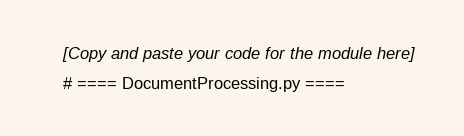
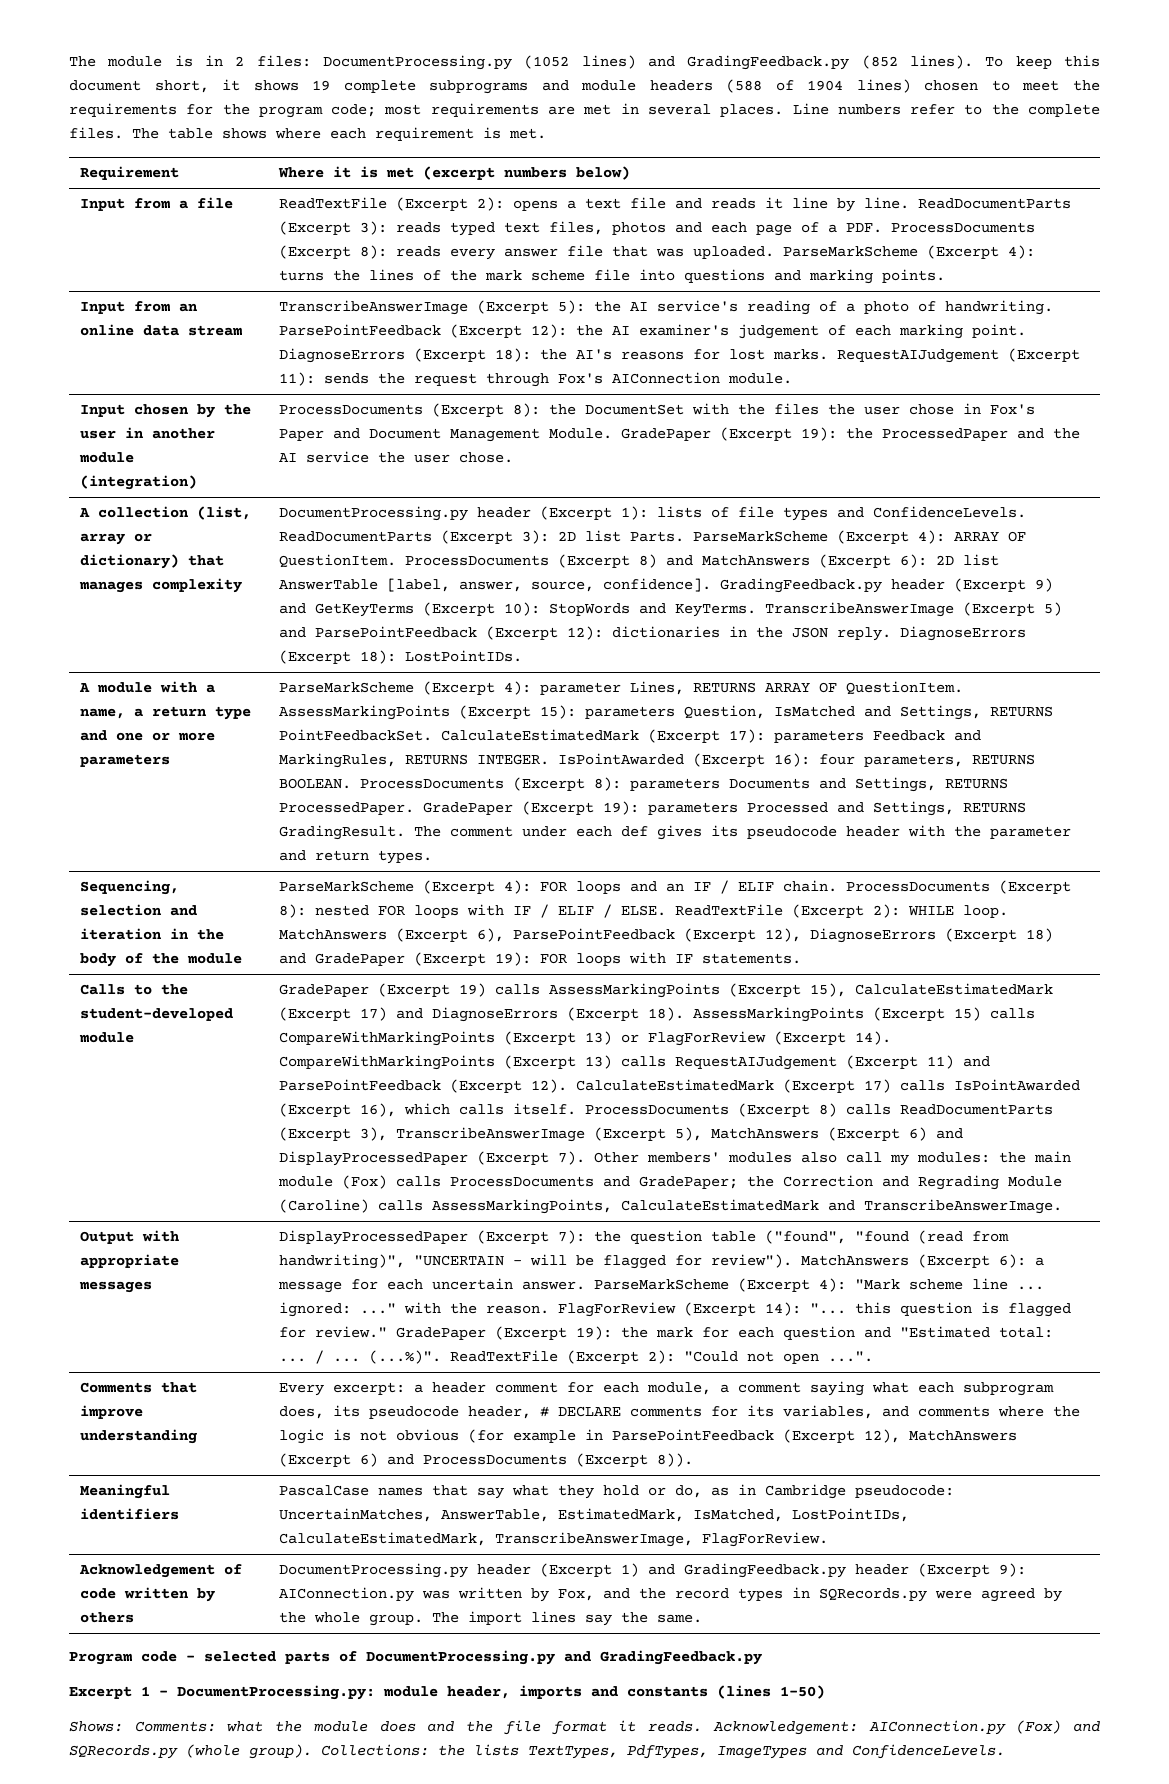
- [Copy and paste your code for the module here]
- # ==== DocumentProcessing.py ====
+ The module is in 2 files: DocumentProcessing.py (1052 lines) and GradingFeedback.py (852 lines). To keep this document short, it shows 19 complete subprograms and module headers (588 of 1904 lines) chosen to meet the requirements for the program code; most requirements are met in several places. Line numbers refer to the complete files. The table shows where each requirement is met.
+ Requirement | Where it is met (excerpt numbers below)
+ Input from a file | ReadTextFile (Excerpt 2): opens a text file and reads it line by line. ReadDocumentParts (Excerpt 3): reads typed text files, photos and each page of a PDF. ProcessDocuments (Excerpt 8): reads every answer file that was uploaded. ParseMarkScheme (Excerpt 4): turns the lines of the mark scheme file into questions and marking points.
+ Input from an online data stream | TranscribeAnswerImage (Excerpt 5): the AI service's reading of a photo of handwriting. ParsePointFeedback (Excerpt 12): the AI examiner's judgement of each marking point. DiagnoseErrors (Excerpt 18): the AI's reasons for lost marks. RequestAIJudgement (Excerpt 11): sends the request through Fox's AIConnection module.
+ Input chosen by the user in another module (integration) | ProcessDocuments (Excerpt 8): the DocumentSet with the files the user chose in Fox's Paper and Document Management Module. GradePaper (Excerpt 19): the ProcessedPaper and the AI service the user chose.
+ A collection (list, array or dictionary) that manages complexity | DocumentProcessing.py header (Excerpt 1): lists of file types and ConfidenceLevels. ReadDocumentParts (Excerpt 3): 2D list Parts. ParseMarkScheme (Excerpt 4): ARRAY OF QuestionItem. ProcessDocuments (Excerpt 8) and MatchAnswers (Excerpt 6): 2D list AnswerTable [label, answer, source, confidence]. GradingFeedback.py header (Excerpt 9) and GetKeyTerms (Excerpt 10): StopWords and KeyTerms. TranscribeAnswerImage (Excerpt 5) and ParsePointFeedback (Excerpt 12): dictionaries in the JSON reply. DiagnoseErrors (Excerpt 18): LostPointIDs.
+ A module with a name, a return type and one or more parameters | ParseMarkScheme (Excerpt 4): parameter Lines, RETURNS ARRAY OF QuestionItem. AssessMarkingPoints (Excerpt 15): parameters Question, IsMatched and Settings, RETURNS PointFeedbackSet. CalculateEstimatedMark (Excerpt 17): parameters Feedback and MarkingRules, RETURNS INTEGER. IsPointAwarded (Excerpt 16): four parameters, RETURNS BOOLEAN. ProcessDocuments (Excerpt 8): parameters Documents and Settings, RETURNS ProcessedPaper. GradePaper (Excerpt 19): parameters Processed and Settings, RETURNS GradingResult. The comment under each def gives its pseudocode header with the parameter and return types.
+ Sequencing, selection and iteration in the body of the module | ParseMarkScheme (Excerpt 4): FOR loops and an IF / ELIF chain. ProcessDocuments (Excerpt 8): nested FOR loops with IF / ELIF / ELSE. ReadTextFile (Excerpt 2): WHILE loop. MatchAnswers (Excerpt 6), ParsePointFeedback (Excerpt 12), DiagnoseErrors (Excerpt 18) and GradePaper (Excerpt 19): FOR loops with IF statements.
+ Calls to the student-developed module | GradePaper (Excerpt 19) calls AssessMarkingPoints (Excerpt 15), CalculateEstimatedMark (Excerpt 17) and DiagnoseErrors (Excerpt 18). AssessMarkingPoints (Excerpt 15) calls CompareWithMarkingPoints (Excerpt 13) or FlagForReview (Excerpt 14). CompareWithMarkingPoints (Excerpt 13) calls RequestAIJudgement (Excerpt 11) and ParsePointFeedback (Excerpt 12). CalculateEstimatedMark (Excerpt 17) calls IsPointAwarded (Excerpt 16), which calls itself. ProcessDocuments (Excerpt 8) calls ReadDocumentParts (Excerpt 3), TranscribeAnswerImage (Excerpt 5), MatchAnswers (Excerpt 6) and DisplayProcessedPaper (Excerpt 7). Other members' modules also call my modules: the main module (Fox) calls ProcessDocuments and GradePaper; the Correction and Regrading Module (Caroline) calls AssessMarkingPoints, CalculateEstimatedMark and TranscribeAnswerImage.
+ Output with appropriate messages | DisplayProcessedPaper (Excerpt 7): the question table ("found", "found (read from handwriting)", "UNCERTAIN - will be flagged for review"). MatchAnswers (Excerpt 6): a message for each uncertain answer. ParseMarkScheme (Excerpt 4): "Mark scheme line ... ignored: ..." with the reason. FlagForReview (Excerpt 14): "... this question is flagged for review." GradePaper (Excerpt 19): the mark for each question and "Estimated total: ... / ... (...%)". ReadTextFile (Excerpt 2): "Could not open ...".
+ Comments that improve understanding | Every excerpt: a header comment for each module, a comment saying what each subprogram does, its pseudocode header, # DECLARE comments for its variables, and comments where the logic is not obvious (for example in ParsePointFeedback (Excerpt 12), MatchAnswers (Excerpt 6) and ProcessDocuments (Excerpt 8)).
+ Meaningful identifiers | PascalCase names that say what they hold or do, as in Cambridge pseudocode: UncertainMatches, AnswerTable, EstimatedMark, IsMatched, LostPointIDs, CalculateEstimatedMark, TranscribeAnswerImage, FlagForReview.
+ Acknowledgement of code written by others | DocumentProcessing.py header (Excerpt 1) and GradingFeedback.py header (Excerpt 9): AIConnection.py was written by Fox, and the record types in SQRecords.py were agreed by the whole group. The import lines say the same.
+ Program code - selected parts of DocumentProcessing.py and GradingFeedback.py
+ Excerpt 1 - DocumentProcessing.py: module header, imports and constants (lines 1-50)
+ Shows: Comments: what the module does and the file format it reads. Acknowledgement: AIConnection.py (Fox) and SQRecords.py (whole group). Collections: the lists TextTypes, PdfTypes, ImageTypes and ConfidenceLevels.

